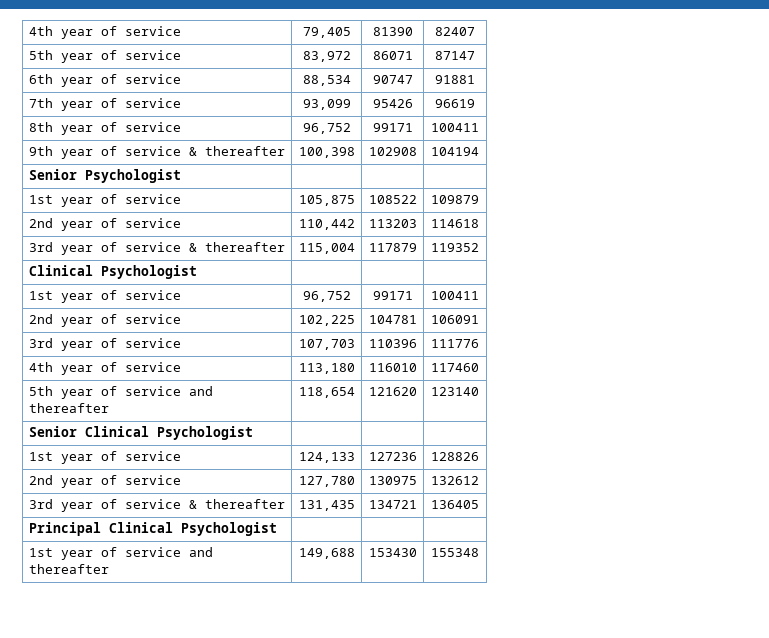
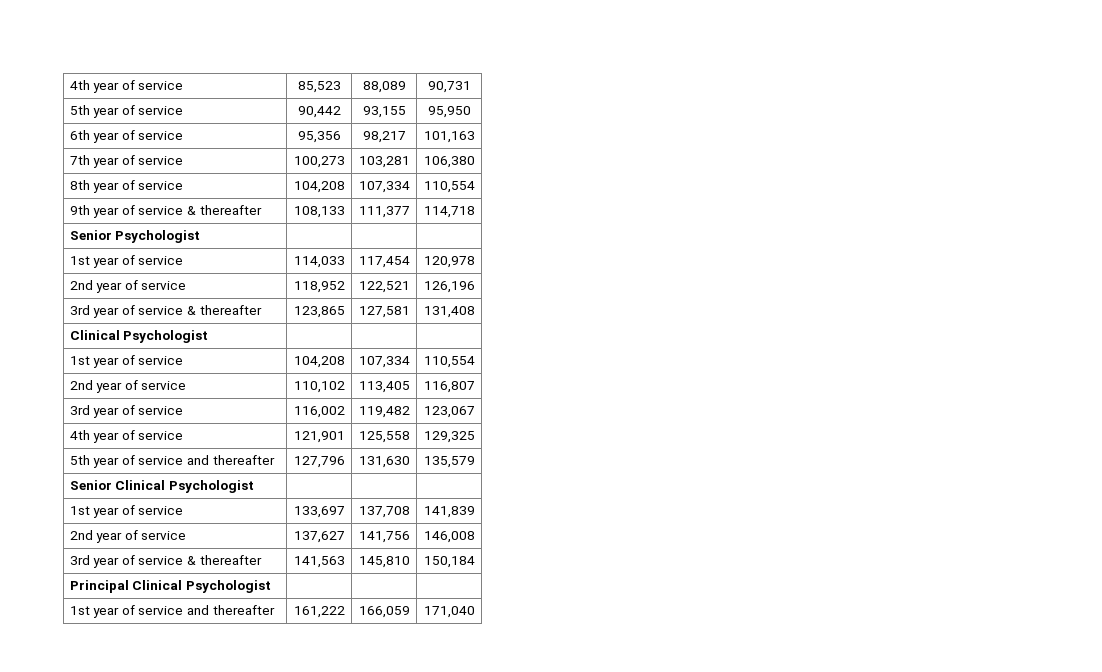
- 4th year of service | 79,405 | 81390 | 82407
+ 4th year of service | 85,523 | 88,089 | 90,731
- 5th year of service | 83,972 | 86071 | 87147
+ 5th year of service | 90,442 | 93,155 | 95,950
- 6th year of service | 88,534 | 90747 | 91881
+ 6th year of service | 95,356 | 98,217 | 101,163
- 7th year of service | 93,099 | 95426 | 96619
+ 7th year of service | 100,273 | 103,281 | 106,380
- 8th year of service | 96,752 | 99171 | 100411
+ 8th year of service | 104,208 | 107,334 | 110,554
- 9th year of service & thereafter | 100,398 | 102908 | 104194
+ 9th year of service & thereafter | 108,133 | 111,377 | 114,718
- 1st year of service | 105,875 | 108522 | 109879
- 2nd year of service | 110,442 | 113203 | 114618
- 3rd year of service & thereafter | 115,004 | 117879 | 119352
+ 1st year of service | 114,033 | 117,454 | 120,978
+ 2nd year of service | 118,952 | 122,521 | 126,196
+ 3rd year of service & thereafter | 123,865 | 127,581 | 131,408
  Clinical Psychologist | | |
- 1st year of service | 96,752 | 99171 | 100411
- 2nd year of service | 102,225 | 104781 | 106091
+ 1st year of service | 104,208 | 107,334 | 110,554
+ 2nd year of service | 110,102 | 113,405 | 116,807
- 3rd year of service | 107,703 | 110396 | 111776
- 4th year of service | 113,180 | 116010 | 117460
+ 3rd year of service | 116,002 | 119,482 | 123,067
+ 4th year of service | 121,901 | 125,558 | 129,325
- 5th year of service and thereafter | 118,654 | 121620 | 123140
+ 5th year of service and thereafter | 127,796 | 131,630 | 135,579
- 1st year of service | 124,133 | 127236 | 128826
- 2nd year of service | 127,780 | 130975 | 132612
- 3rd year of service & thereafter | 131,435 | 134721 | 136405
+ 1st year of service | 133,697 | 137,708 | 141,839
+ 2nd year of service | 137,627 | 141,756 | 146,008
+ 3rd year of service & thereafter | 141,563 | 145,810 | 150,184
- 1st year of service and thereafter | 149,688 | 153430 | 155348
+ 1st year of service and thereafter | 161,222 | 166,059 | 171,040

